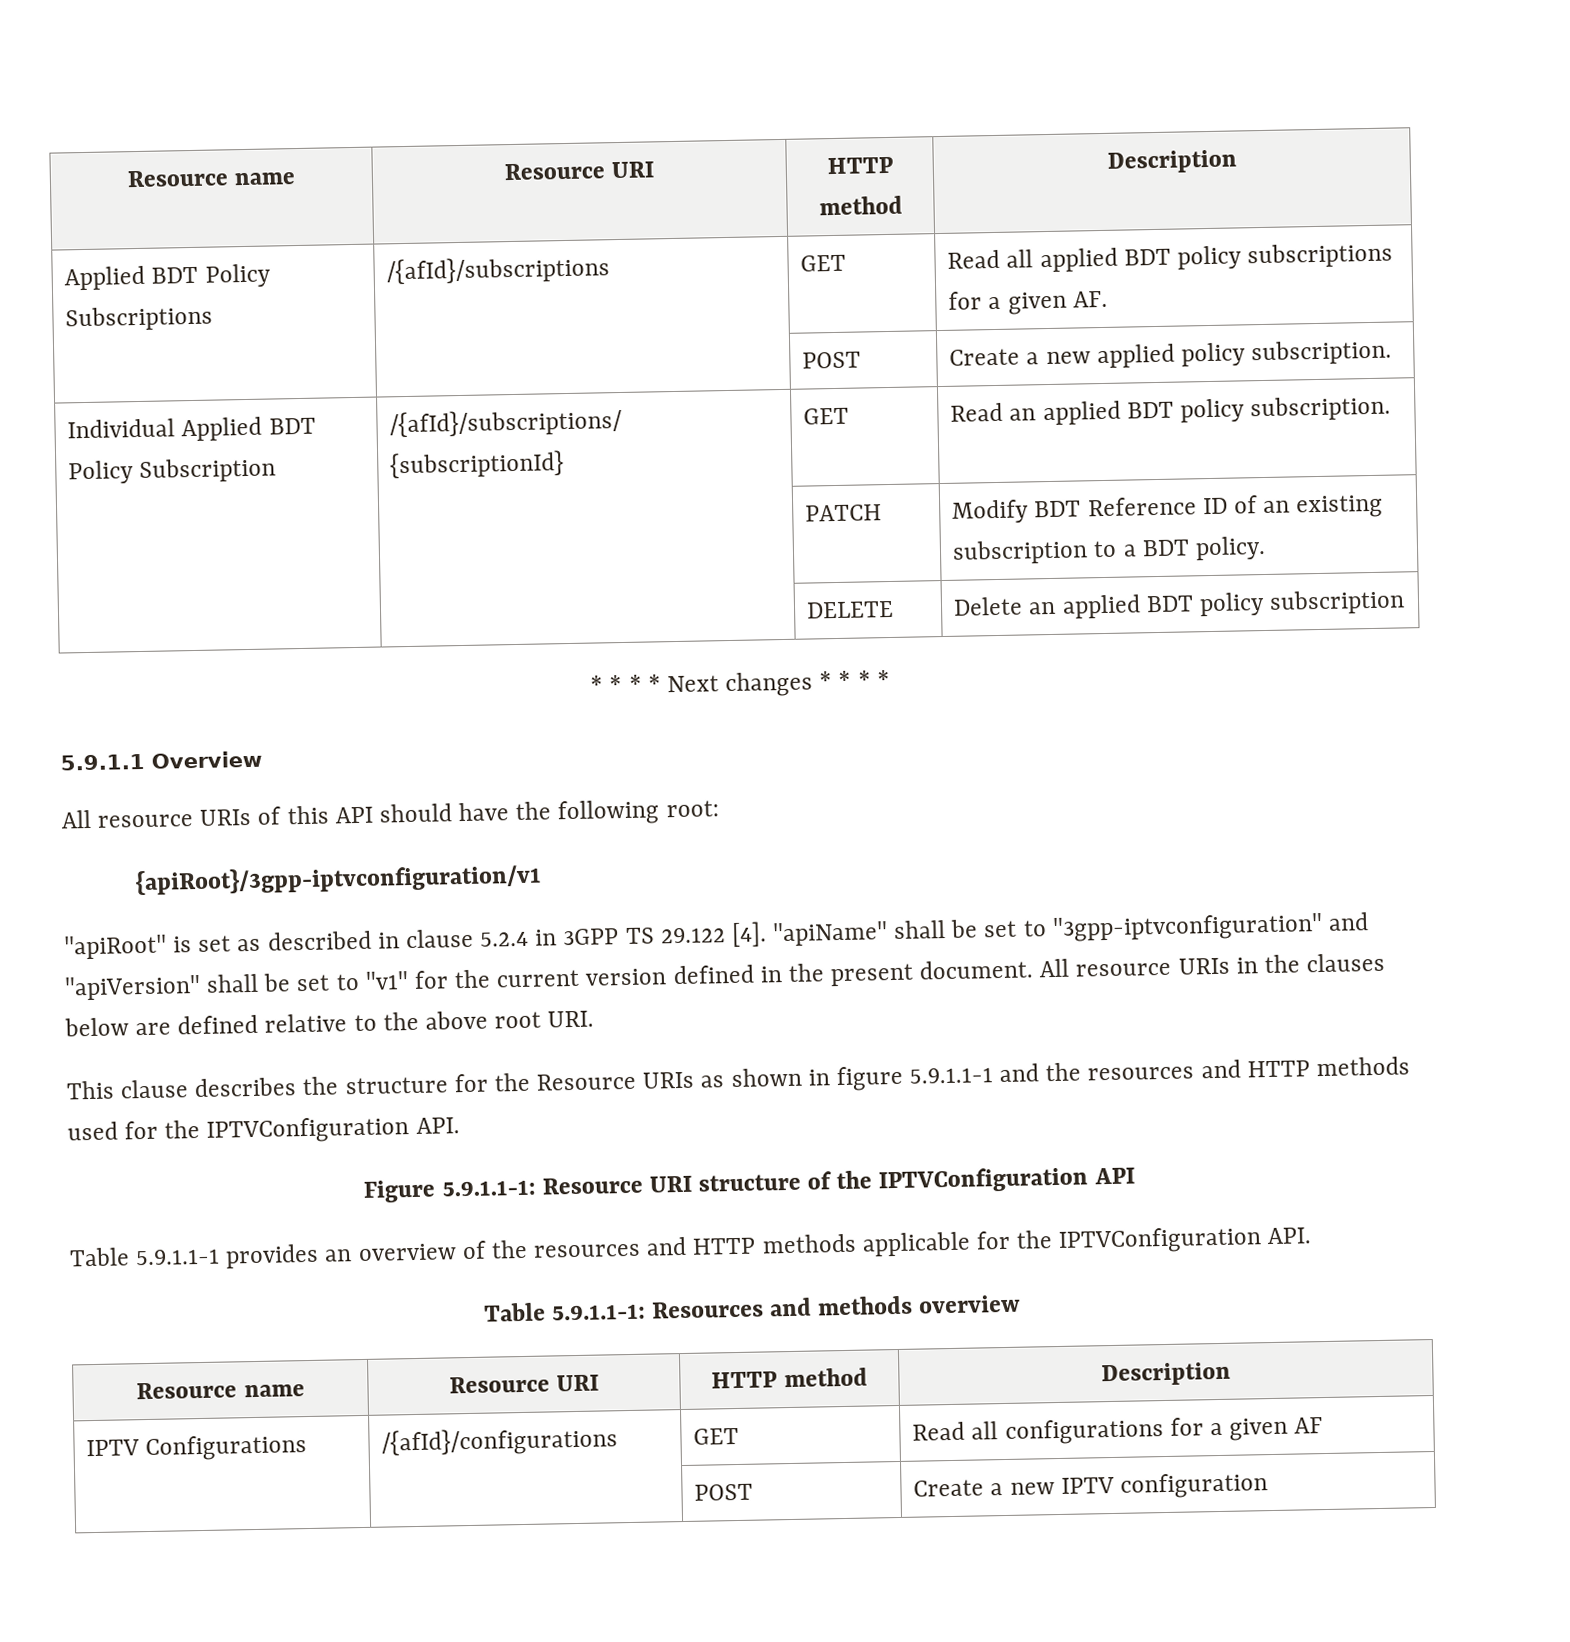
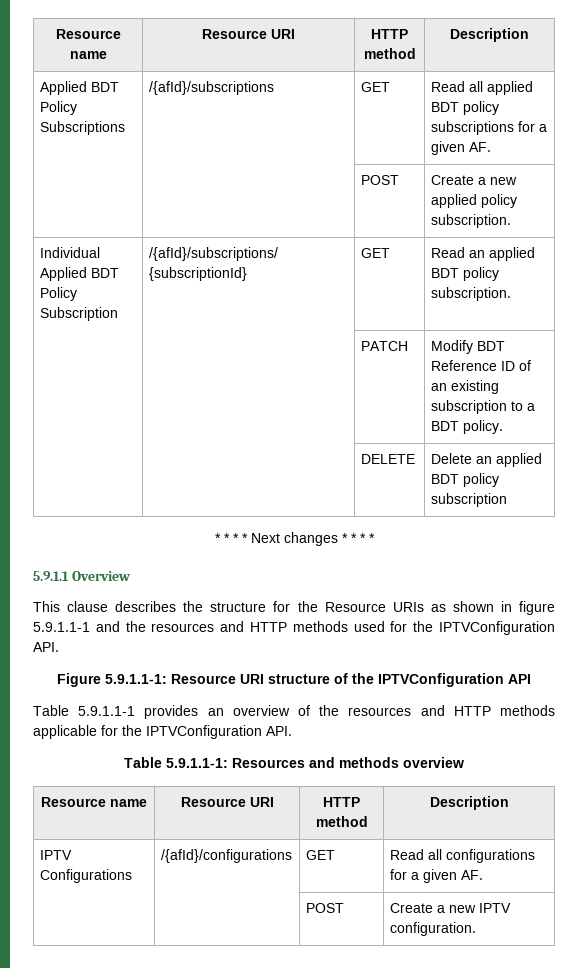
- All resource URIs of this API should have the following root:
- {apiRoot}/3gpp-iptvconfiguration/v1
- "apiRoot" is set as described in clause 5.2.4 in 3GPP TS 29.122 [4]. "apiName" shall be set to "3gpp-iptvconfiguration" and "apiVersion" shall be set to "v1" for the current version defined in the present document. All resource URIs in the clauses below are defined relative to the above root URI.
- IPTV Configurations | /{afId}/configurations | GET | Read all configurations for a given AF
+ IPTV Configurations | /{afId}/configurations | GET | Read all configurations for a given AF.
- | | POST | Create a new IPTV configuration
+ | | POST | Create a new IPTV configuration.

